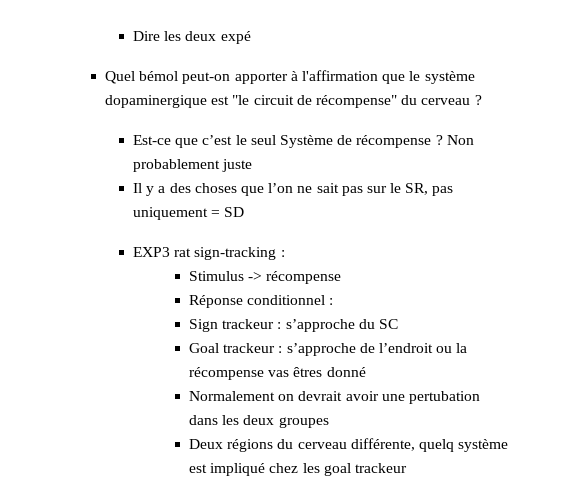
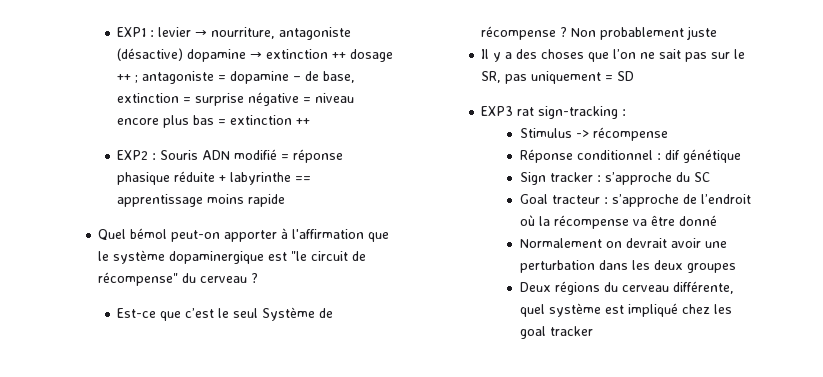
- Dire les deux expé
+ EXP1 : levier → nourriture, antagoniste (désactive) dopamine → extinction ++ dosage ++ ; antagoniste = dopamine – de base, extinction = surprise négative = niveau encore plus bas = extinction ++
+ EXP2 : Souris ADN modifié = réponse phasique réduite + labyrinthe == apprentissage moins rapide
- Réponse conditionnel :
+ Réponse conditionnel : dif génétique
- Sign trackeur : s’approche du SC
+ Sign tracker : s’approche du SC
- Goal trackeur : s’approche de l’endroit ou la récompense vas êtres donné
+ Goal tracteur : s’approche de l’endroit où la récompense va être donné
- Normalement on devrait avoir une pertubation dans les deux groupes
+ Normalement on devrait avoir une perturbation dans les deux groupes
- Deux régions du cerveau différente, quelq système est impliqué chez les goal trackeur
+ Deux régions du cerveau différente, quel système est impliqué chez les goal tracker

